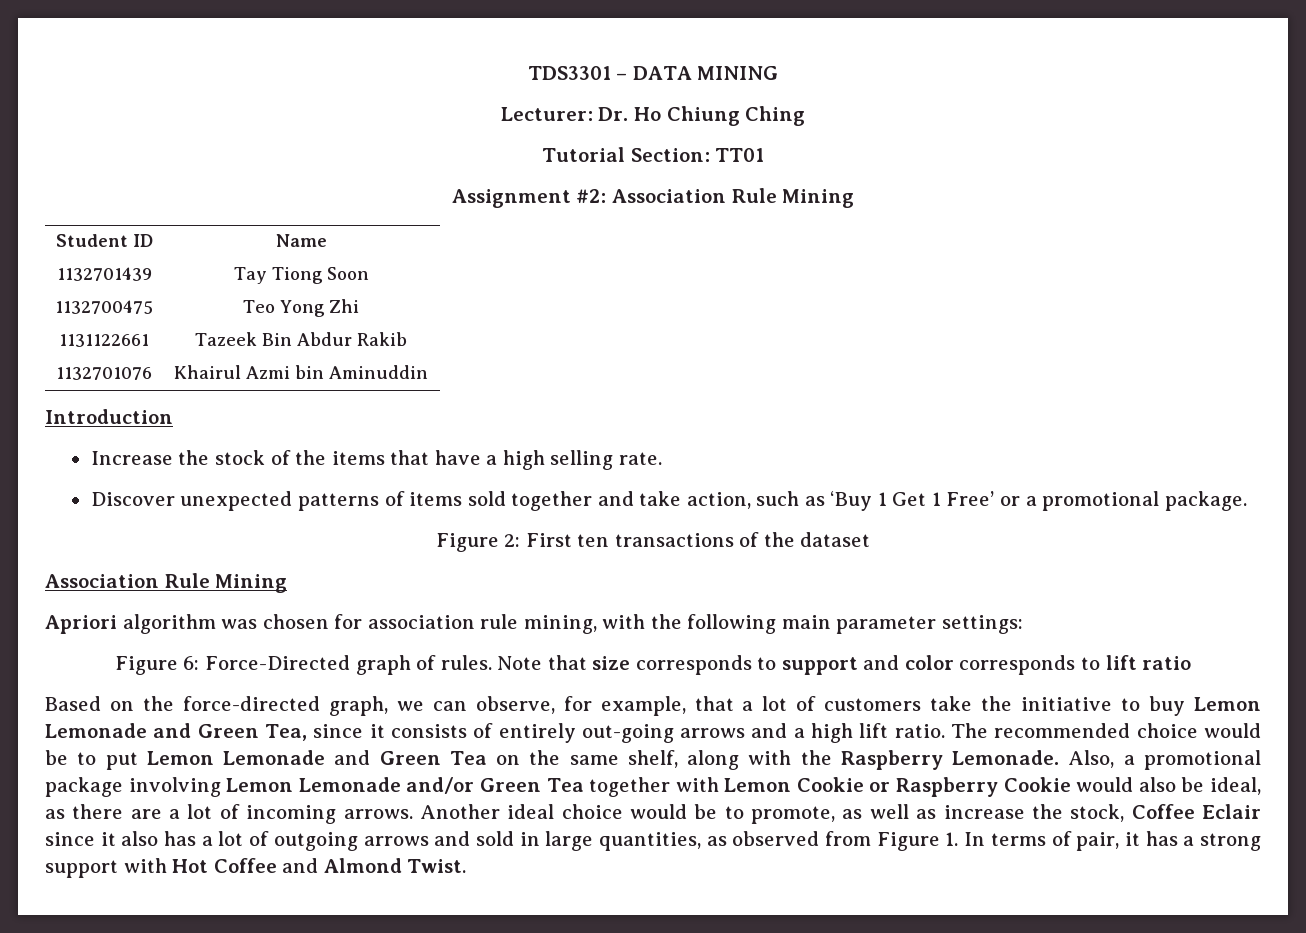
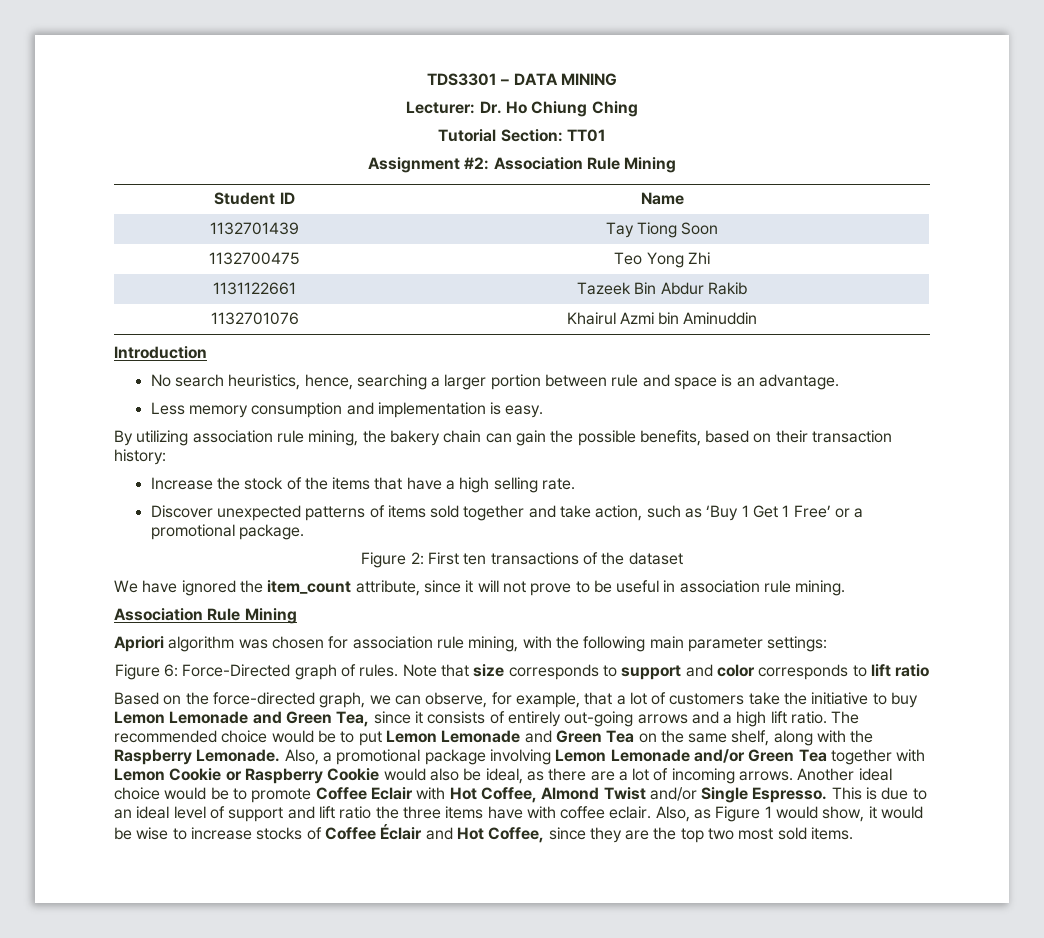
+ No search heuristics, hence, searching a larger portion between rule and space is an advantage.
+ Less memory consumption and implementation is easy.
+ By utilizing association rule mining, the bakery chain can gain the possible benefits, based on their transaction history:
+ We have ignored the item_count attribute, since it will not prove to be useful in association rule mining.
- Another ideal choice would be to promote, as well as increase the stock, Coffee Eclair since it also has a lot of outgoing arrows and sold in large quantities, as observed from Figure 1. In terms of pair, it has a strong support with Hot Coffee and Almond Twist.
+ Another ideal choice would be to promote Coffee Eclair with Hot Coffee, Almond Twist and/or Single Espresso. This is due to an ideal level of support and lift ratio the three items have with coffee eclair. Also, as Figure 1 would show, it would be wise to increase stocks of Coffee Éclair and Hot Coffee, since they are the top two most sold items.

